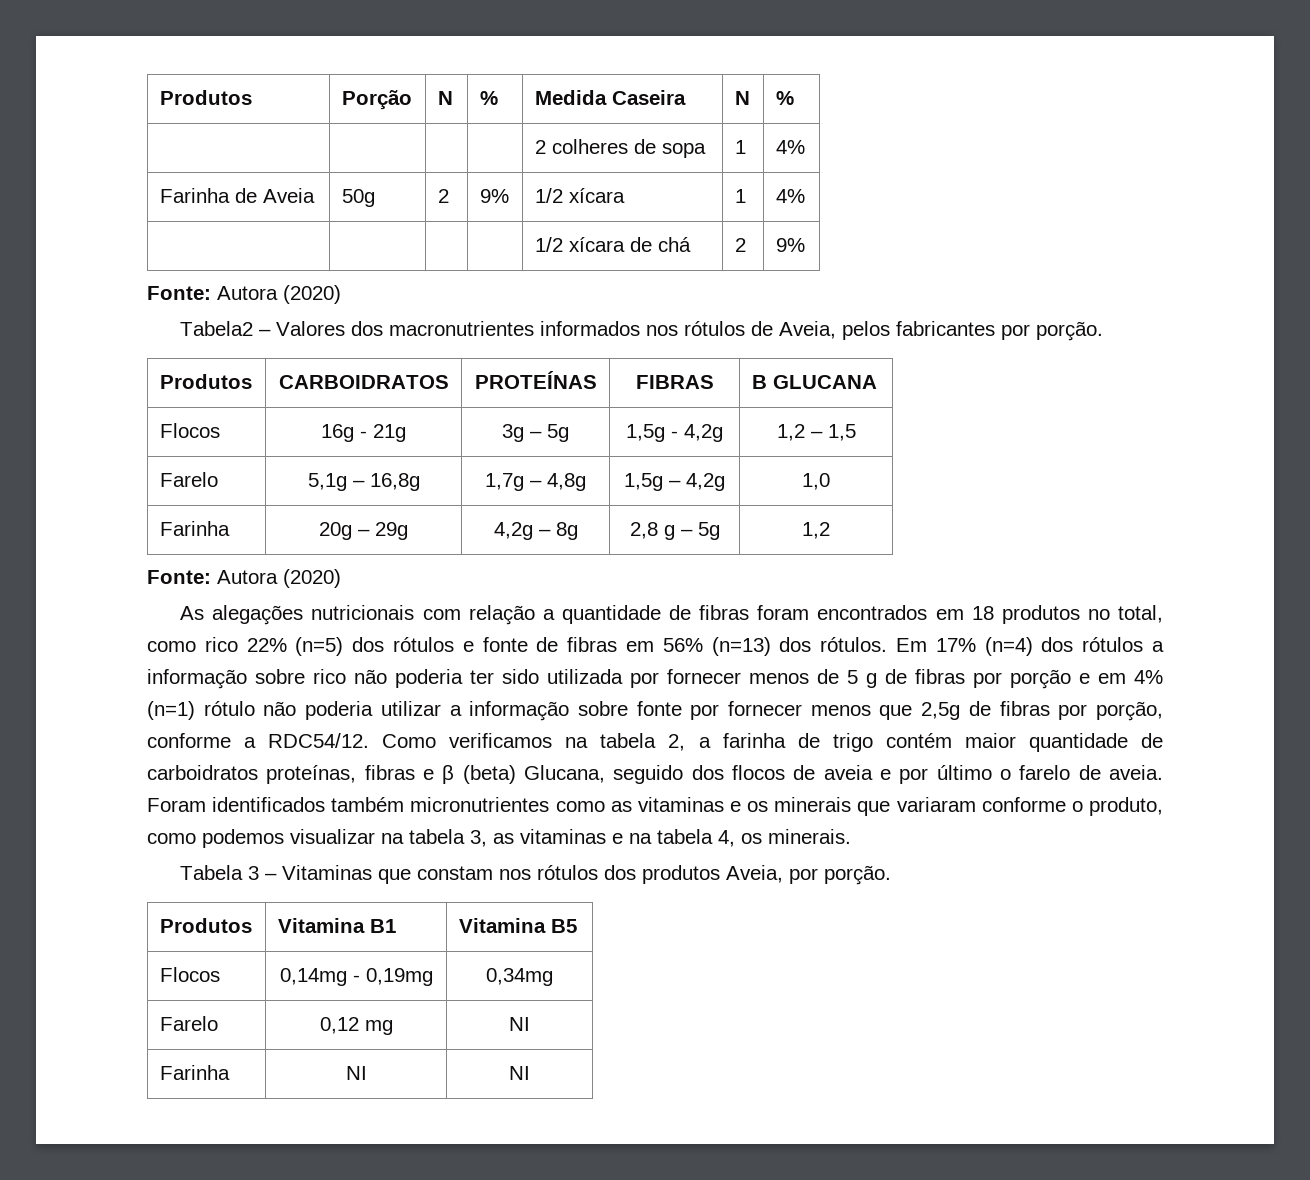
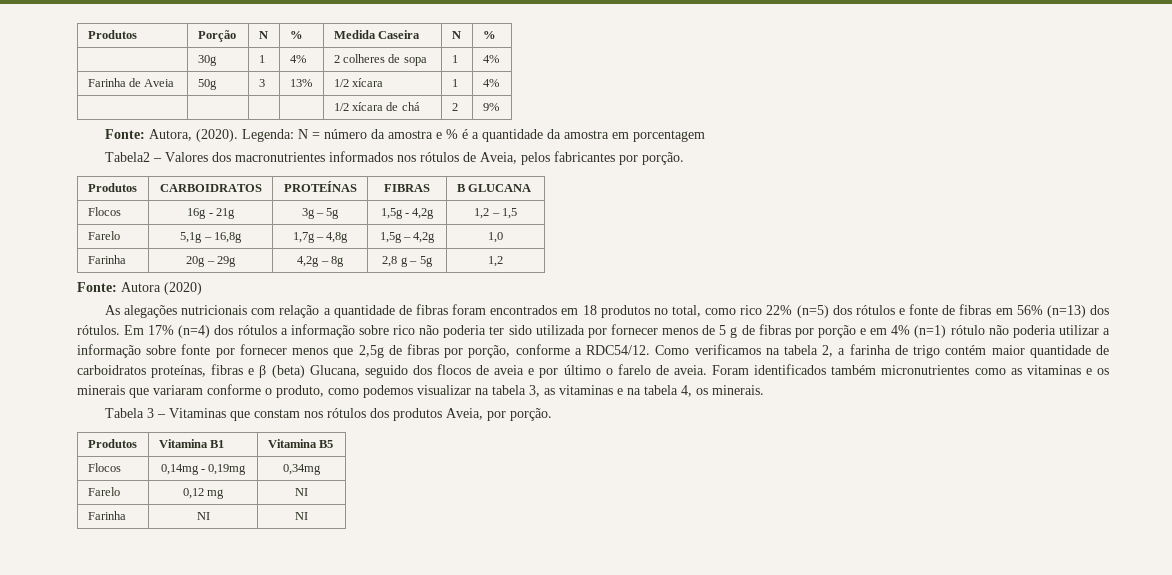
- | | | | 2 colheres de sopa | 1 | 4%
+ | 30g | 1 | 4% | 2 colheres de sopa | 1 | 4%
- Farinha de Aveia | 50g | 2 | 9% | 1/2 xícara | 1 | 4%
+ Farinha de Aveia | 50g | 3 | 13% | 1/2 xícara | 1 | 4%
  | | | | 1/2 xícara de chá | 2 | 9%
- Fonte: Autora (2020)
+ Fonte: Autora, (2020). Legenda: N = número da amostra e % é a quantidade da amostra em porcentagem

